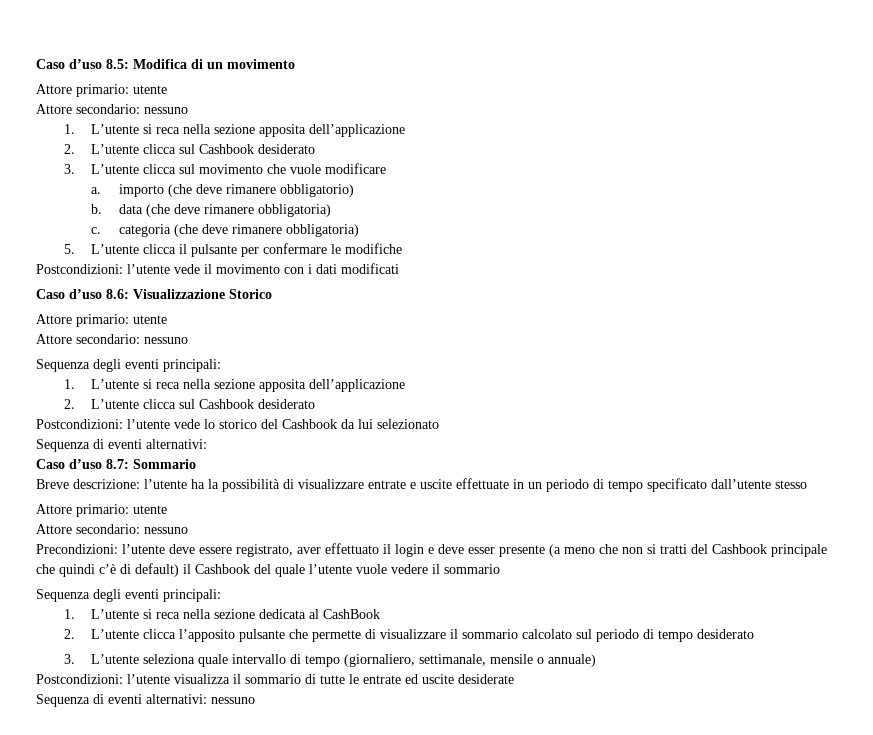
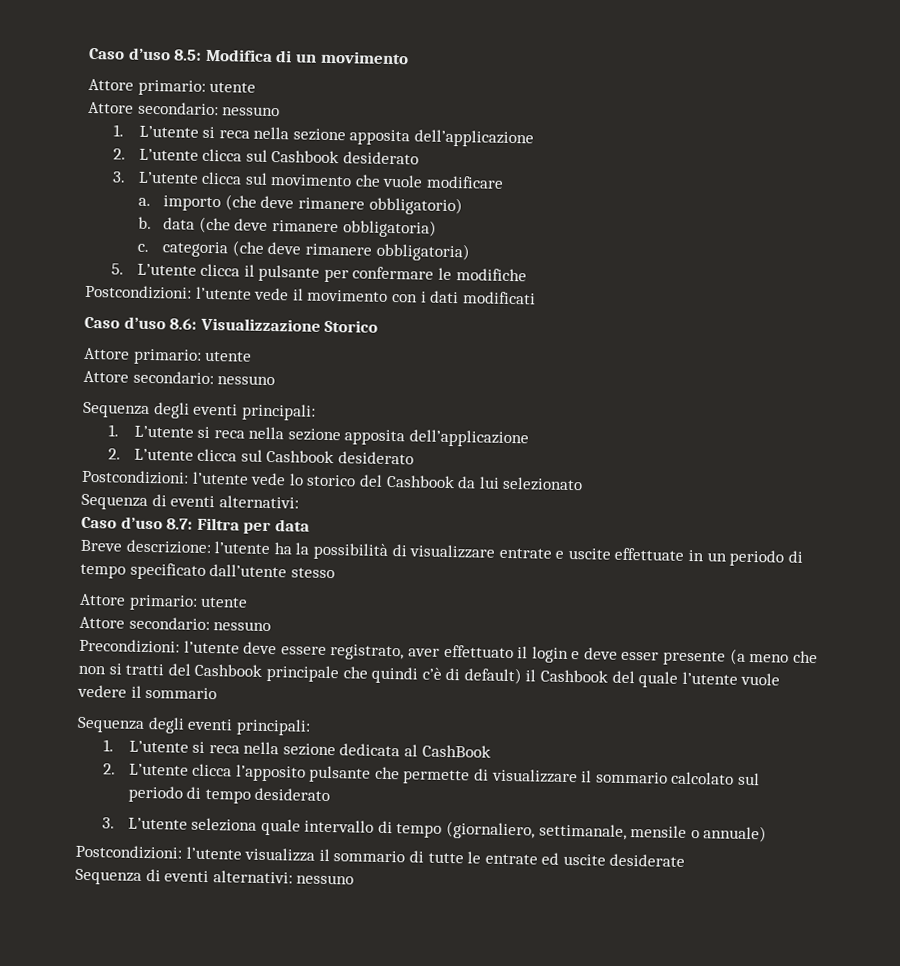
- Caso d’uso 8.7: Sommario
+ Caso d’uso 8.7: Filtra per data

